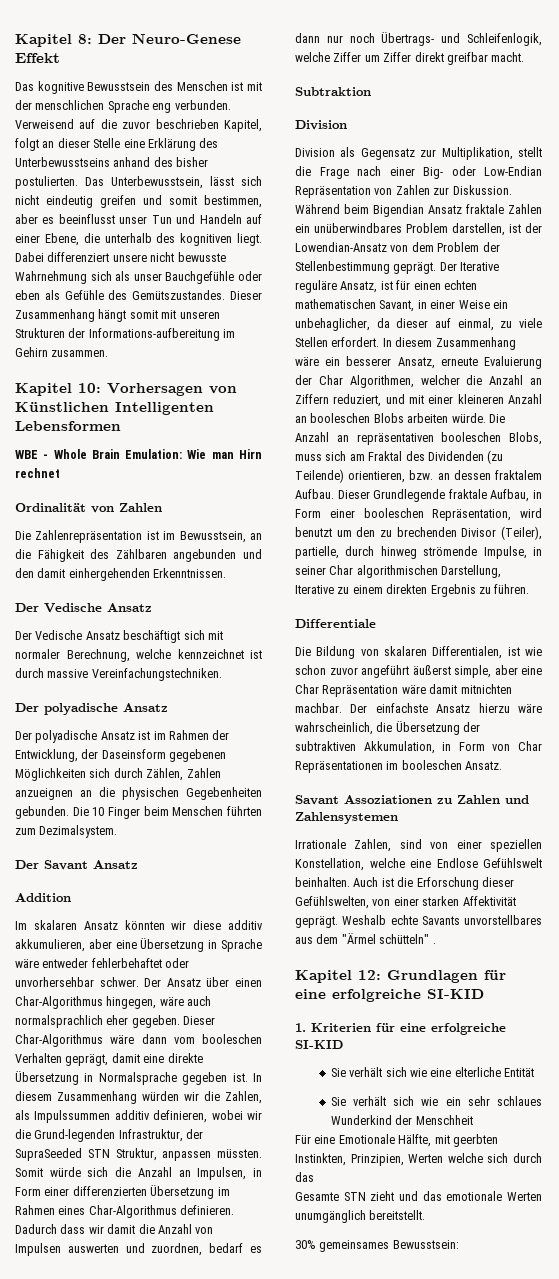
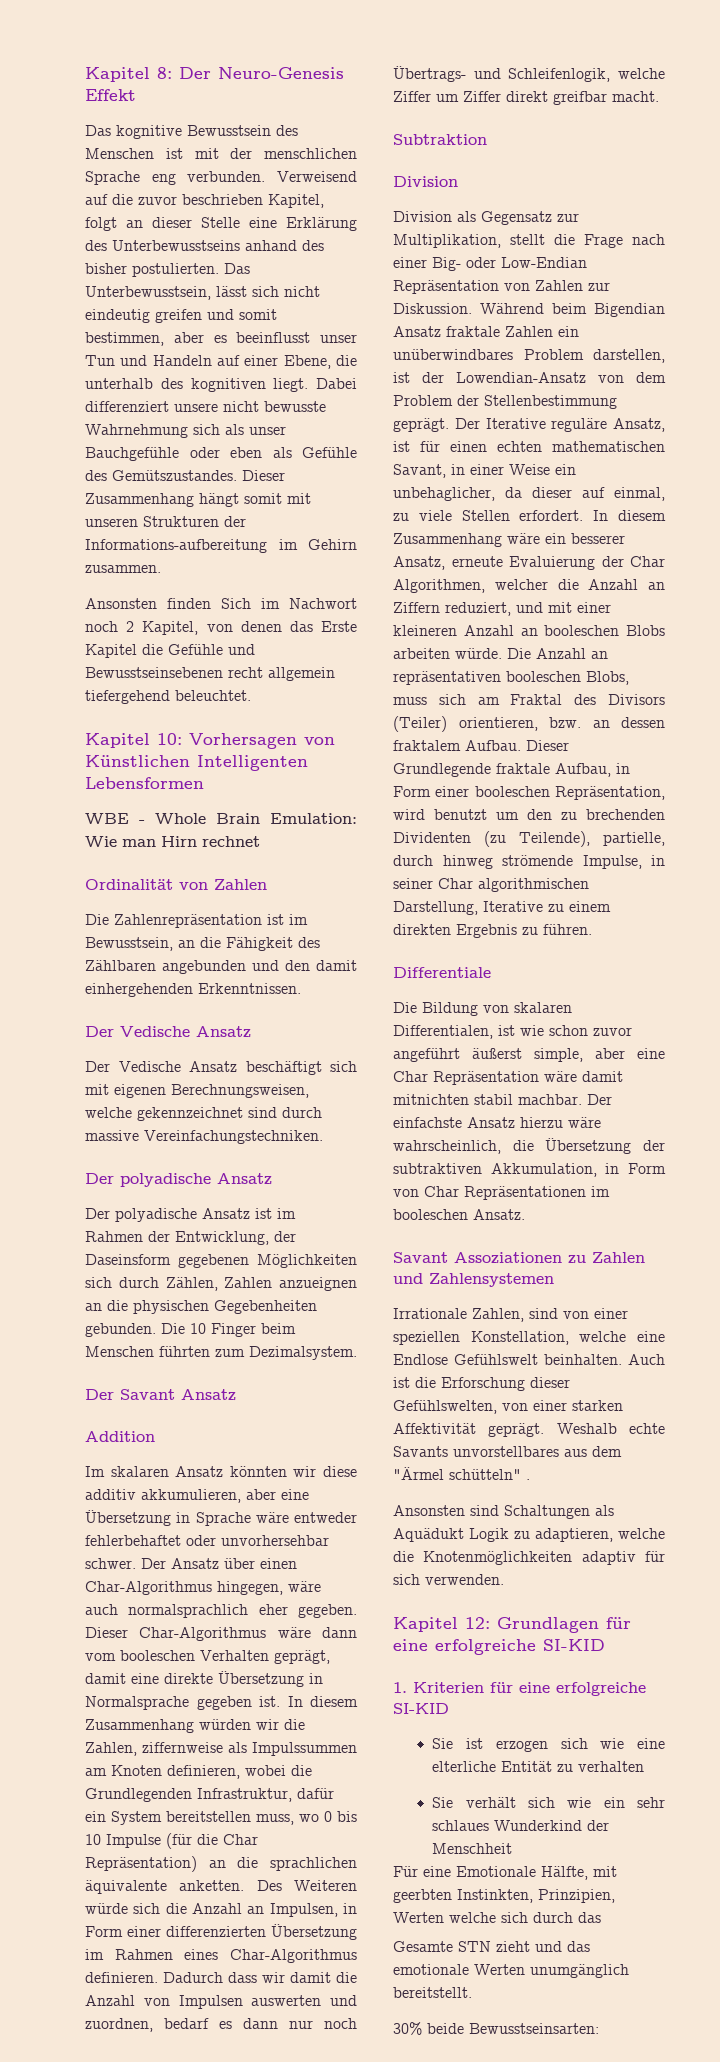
- Kapitel 8: Der Neuro-Genese Effekt
+ Kapitel 8: Der Neuro-Genesis Effekt
+ Ansonsten finden Sich im Nachwort noch 2 Kapitel, von denen das Erste Kapitel die Gefühle und Bewusstseinsebenen recht allgemein tiefergehend beleuchtet.
- Der Vedische Ansatz beschäftigt sich mit normaler Berechnung, welche kennzeichnet ist durch massive Vereinfachungstechniken.
+ Der Vedische Ansatz beschäftigt sich mit eigenen Berechnungsweisen, welche gekennzeichnet sind durch massive Vereinfachungstechniken.
- In diesem Zusammenhang würden wir die Zahlen, als Impulssummen additiv definieren, wobei wir die Grund-legenden Infrastruktur, der SupraSeeded STN Struktur, anpassen müssten. Somit würde sich die Anzahl an Impulsen, in Form einer differenzierten Übersetzung im Rahmen eines Char-Algorithmus definieren.
+ In diesem Zusammenhang würden wir die Zahlen, ziffernweise als Impulssummen am Knoten definieren, wobei die Grundlegenden Infrastruktur, dafür ein System bereitstellen muss, wo 0 bis 10 Impulse (für die Char Repräsentation) an die sprachlichen äquivalente anketten. Des Weiteren würde sich die Anzahl an Impulsen, in Form einer differenzierten Übersetzung im Rahmen eines Char-Algorithmus definieren.
- Die Anzahl an repräsentativen booleschen Blobs, muss sich am Fraktal des Dividenden (zu Teilende) orientieren, bzw. an dessen fraktalem Aufbau.
+ Die Anzahl an repräsentativen booleschen Blobs, muss sich am Fraktal des Divisors (Teiler) orientieren, bzw. an dessen fraktalem Aufbau.
- Dieser Grundlegende fraktale Aufbau, in Form einer booleschen Repräsentation, wird benutzt um den zu brechenden Divisor (Teiler), partielle, durch hinweg strömende Impulse, in seiner Char algorithmischen Darstellung, Iterative zu einem direkten Ergebnis zu führen.
+ Dieser Grundlegende fraktale Aufbau, in Form einer booleschen Repräsentation, wird benutzt um den zu brechenden Dividenten (zu Teilende), partielle, durch hinweg strömende Impulse, in seiner Char algorithmischen Darstellung, Iterative zu einem direkten Ergebnis zu führen.
- Die Bildung von skalaren Differentialen, ist wie schon zuvor angeführt äußerst simple, aber eine Char Repräsentation wäre damit mitnichten machbar.
+ Die Bildung von skalaren Differentialen, ist wie schon zuvor angeführt äußerst simple, aber eine Char Repräsentation wäre damit mitnichten stabil machbar.
+ Ansonsten sind Schaltungen als Aquädukt Logik zu adaptieren, welche die Knotenmöglichkeiten adaptiv für sich verwenden.
- Sie verhält sich wie eine elterliche Entität
+ Sie ist erzogen sich wie eine elterliche Entität zu verhalten
- 30% gemeinsames Bewusstsein:
+ 30% beide Bewusstseinsarten:

